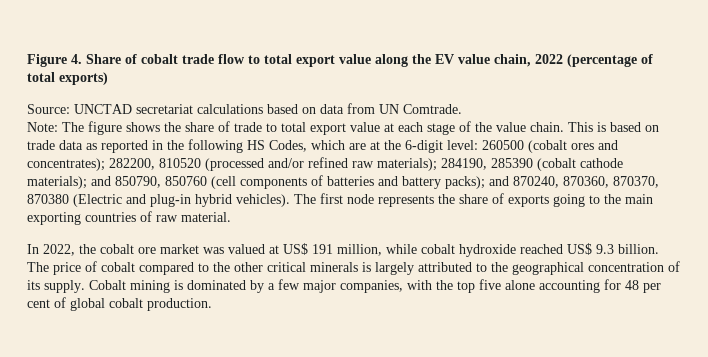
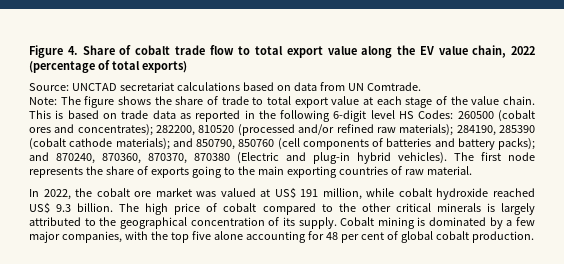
- This is based on trade data as reported in the following HS Codes, which are at the 6-digit level: 260500 (cobalt ores and concentrates); 282200, 810520 (processed and/or refined raw materials); 284190, 285390 (cobalt cathode materials); and 850790, 850760 (cell components of batteries and battery packs); and 870240, 870360, 870370, 870380 (Electric and plug-in hybrid vehicles).
+ This is based on trade data as reported in the following 6-digit level HS Codes: 260500 (cobalt ores and concentrates); 282200, 810520 (processed and/or refined raw materials); 284190, 285390 (cobalt cathode materials); and 850790, 850760 (cell components of batteries and battery packs); and 870240, 870360, 870370, 870380 (Electric and plug-in hybrid vehicles).
- The price of cobalt compared to the other critical minerals is largely attributed to the geographical concentration of its supply.
+ The high price of cobalt compared to the other critical minerals is largely attributed to the geographical concentration of its supply.

